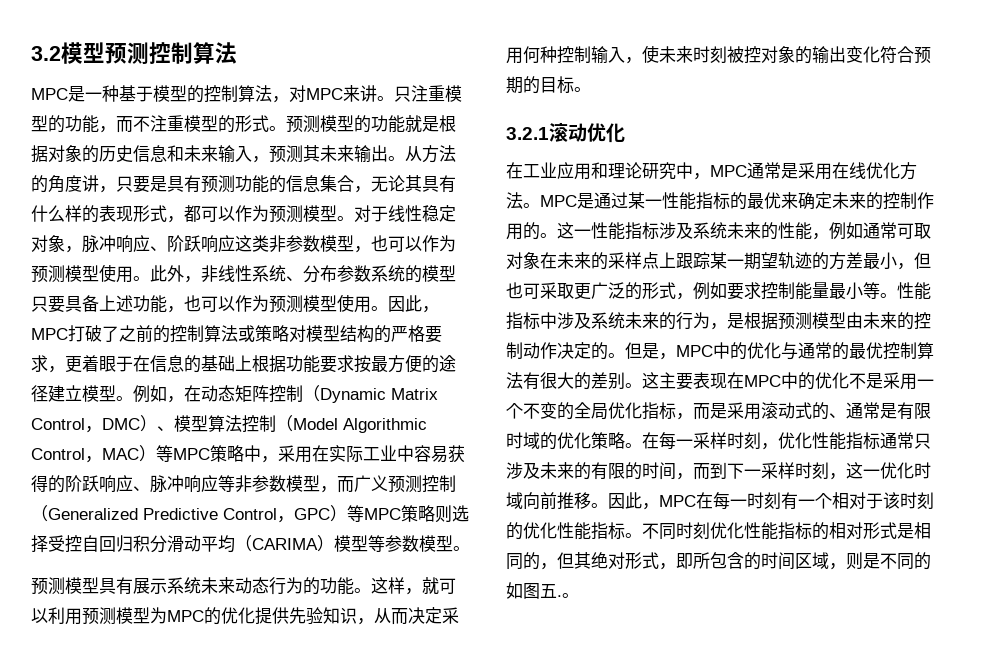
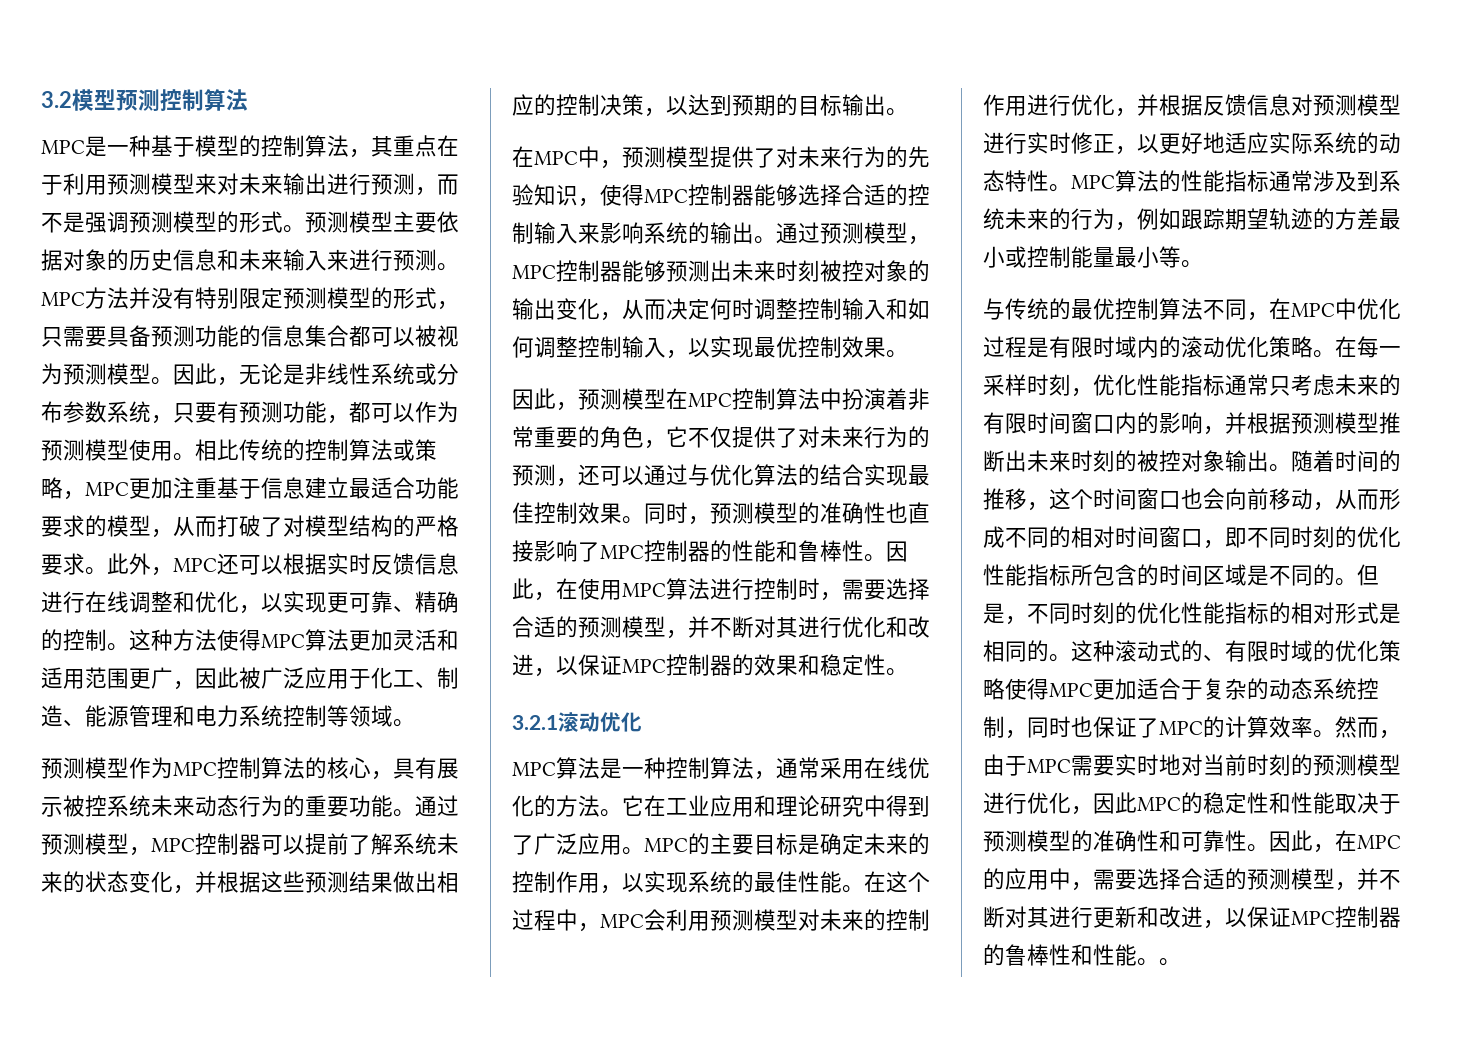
- MPC是一种基于模型的控制算法，对MPC来讲。只注重模型的功能，而不注重模型的形式。
+ MPC是一种基于模型的控制算法，其重点在于利用预测模型来对未来输出进行预测，而不是强调预测模型的形式。
- 预测模型的功能就是根据对象的历史信息和未来输入，预测其未来输出。从方法的角度讲，只要是具有预测功能的信息集合，无论其具有什么样的表现形式，都可以作为预测模型。对于线性稳定对象，脉冲响应、阶跃响应这类非参数模型，也可以作为预测模型使用。此外，非线性系统、分布参数系统的模型只要具备上述功能，也可以作为预测模型使用。因此，MPC打破了之前的控制算法或策略对模型结构的严格要求，更着眼于在信息的基础上根据功能要求按最方便的途径建立模型。例如，在动态矩阵控制（Dynamic Matrix Control，DMC）、模型算法控制（Model Algorithmic Control，MAC）等MPC策略中，采用在实际工业中容易获得的阶跃响应、脉冲响应等非参数模型，而广义预测控制（Generalized Predictive Control，GPC）等MPC策略则选择受控自回归积分滑动平均（CARIMA）模型等参数模型。
- 预测模型具有展示系统未来动态行为的功能。这样，就可以利用预测模型为MPC的优化提供先验知识，从而决定采用何种控制输入，使未来时刻被控对象的输出变化符合预期的目标。
+ 预测模型主要依据对象的历史信息和未来输入来进行预测。MPC方法并没有特别限定预测模型的形式，只需要具备预测功能的信息集合都可以被视为预测模型。因此，无论是非线性系统或分布参数系统，只要有预测功能，都可以作为预测模型使用。相比传统的控制算法或策略，MPC更加注重基于信息建立最适合功能要求的模型，从而打破了对模型结构的严格要求。此外，MPC还可以根据实时反馈信息进行在线调整和优化，以实现更可靠、精确的控制。这种方法使得MPC算法更加灵活和适用范围更广，因此被广泛应用于化工、制造、能源管理和电力系统控制等领域。
+ 预测模型作为MPC控制算法的核心，具有展示被控系统未来动态行为的重要功能。通过预测模型，MPC控制器可以提前了解系统未来的状态变化，并根据这些预测结果做出相应的控制决策，以达到预期的目标输出。
+ 在MPC中，预测模型提供了对未来行为的先验知识，使得MPC控制器能够选择合适的控制输入来影响系统的输出。通过预测模型，MPC控制器能够预测出未来时刻被控对象的输出变化，从而决定何时调整控制输入和如何调整控制输入，以实现最优控制效果。
+ 因此，预测模型在MPC控制算法中扮演着非常重要的角色，它不仅提供了对未来行为的预测，还可以通过与优化算法的结合实现最佳控制效果。同时，预测模型的准确性也直接影响了MPC控制器的性能和鲁棒性。因此，在使用MPC算法进行控制时，需要选择合适的预测模型，并不断对其进行优化和改进，以保证MPC控制器的效果和稳定性。
  3.2.1滚动优化
- 在工业应用和理论研究中，MPC通常是采用在线优化方法。MPC是通过某一性能指标的最优来确定未来的控制作用的。这一性能指标涉及系统未来的性能，例如通常可取对象在未来的采样点上跟踪某一期望轨迹的方差最小，但也可采取更广泛的形式，例如要求控制能量最小等。性能指标中涉及系统未来的行为，是根据预测模型由未来的控制动作决定的。但是，MPC中的优化与通常的最优控制算法有很大的差别。这主要表现在MPC中的优化不是采用一个不变的全局优化指标，而是采用滚动式的、通常是有限时域的优化策略。
+ MPC算法是一种控制算法，通常采用在线优化的方法。它在工业应用和理论研究中得到了广泛应用。MPC的主要目标是确定未来的控制作用，以实现系统的最佳性能。在这个过程中，MPC会利用预测模型对未来的控制作用进行优化，并根据反馈信息对预测模型进行实时修正，以更好地适应实际系统的动态特性。MPC算法的性能指标通常涉及到系统未来的行为，例如跟踪期望轨迹的方差最小或控制能量最小等。
+ 与传统的最优控制算法不同，在MPC中优化过程是有限时域内的滚动优化策略。
- 在每一采样时刻，优化性能指标通常只涉及未来的有限的时间，而到下一采样时刻，这一优化时域向前推移。因此，MPC在每一时刻有一个相对于该时刻的优化性能指标。不同时刻优化性能指标的相对形式是相同的，但其绝对形式，即所包含的时间区域，则是不同的如图五.
+ 在每一采样时刻，优化性能指标通常只考虑未来的有限时间窗口内的影响，并根据预测模型推断出未来时刻的被控对象输出。随着时间的推移，这个时间窗口也会向前移动，从而形成不同的相对时间窗口，即不同时刻的优化性能指标所包含的时间区域是不同的。但是，不同时刻的优化性能指标的相对形式是相同的。这种滚动式的、有限时域的优化策略使得MPC更加适合于复杂的动态系统控制，同时也保证了MPC的计算效率。然而，由于MPC需要实时地对当前时刻的预测模型进行优化，因此MPC的稳定性和性能取决于预测模型的准确性和可靠性。因此，在MPC的应用中，需要选择合适的预测模型，并不断对其进行更新和改进，以保证MPC控制器的鲁棒性和性能。

